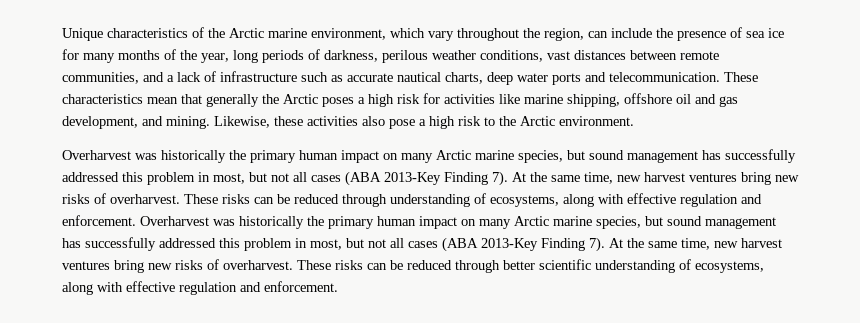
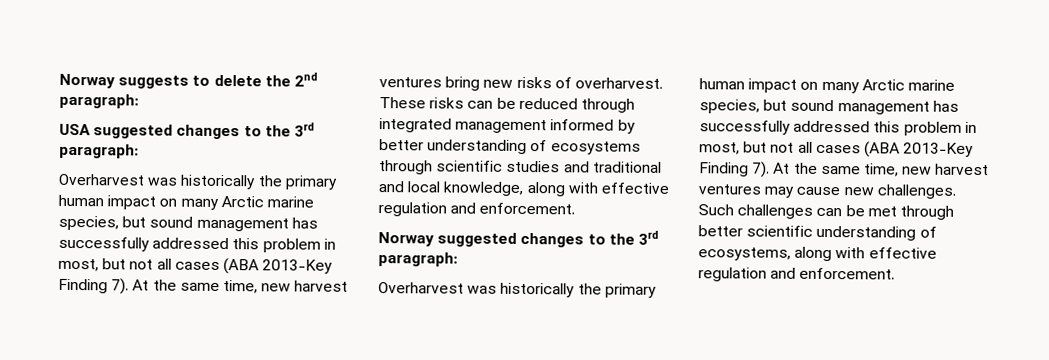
- Unique characteristics of the Arctic marine environment, which vary throughout the region, can include the presence of sea ice for many months of the year, long periods of darkness, perilous weather conditions, vast distances between remote communities, and a lack of infrastructure such as accurate nautical charts, deep water ports and telecommunication. These characteristics mean that generally the Arctic poses a high risk for activities like marine shipping, offshore oil and gas development, and mining. Likewise, these activities also pose a high risk to the Arctic environment.
+ Norway suggests to delete the 2nd paragraph:
+ USA suggested changes to the 3rd paragraph:
- These risks can be reduced through understanding of ecosystems, along with effective regulation and enforcement. Overharvest was historically the primary human impact on many Arctic marine species, but sound management has successfully addressed this problem in most, but not all cases (ABA 2013-Key Finding 7).
+ These risks can be reduced through integrated management informed by better understanding of ecosystems through scientific studies and traditional and local knowledge, along with effective regulation and enforcement.
+ Norway suggested changes to the 3rd paragraph:
+ Overharvest was historically the primary human impact on many Arctic marine species, but sound management has successfully addressed this problem in most, but not all cases (ABA 2013-Key Finding 7).
- At the same time, new harvest ventures bring new risks of overharvest. These risks can be reduced through better scientific understanding of ecosystems, along with effective regulation and enforcement.
+ At the same time, new harvest ventures may cause new challenges. Such challenges can be met through better scientific understanding of ecosystems, along with effective regulation and enforcement.

